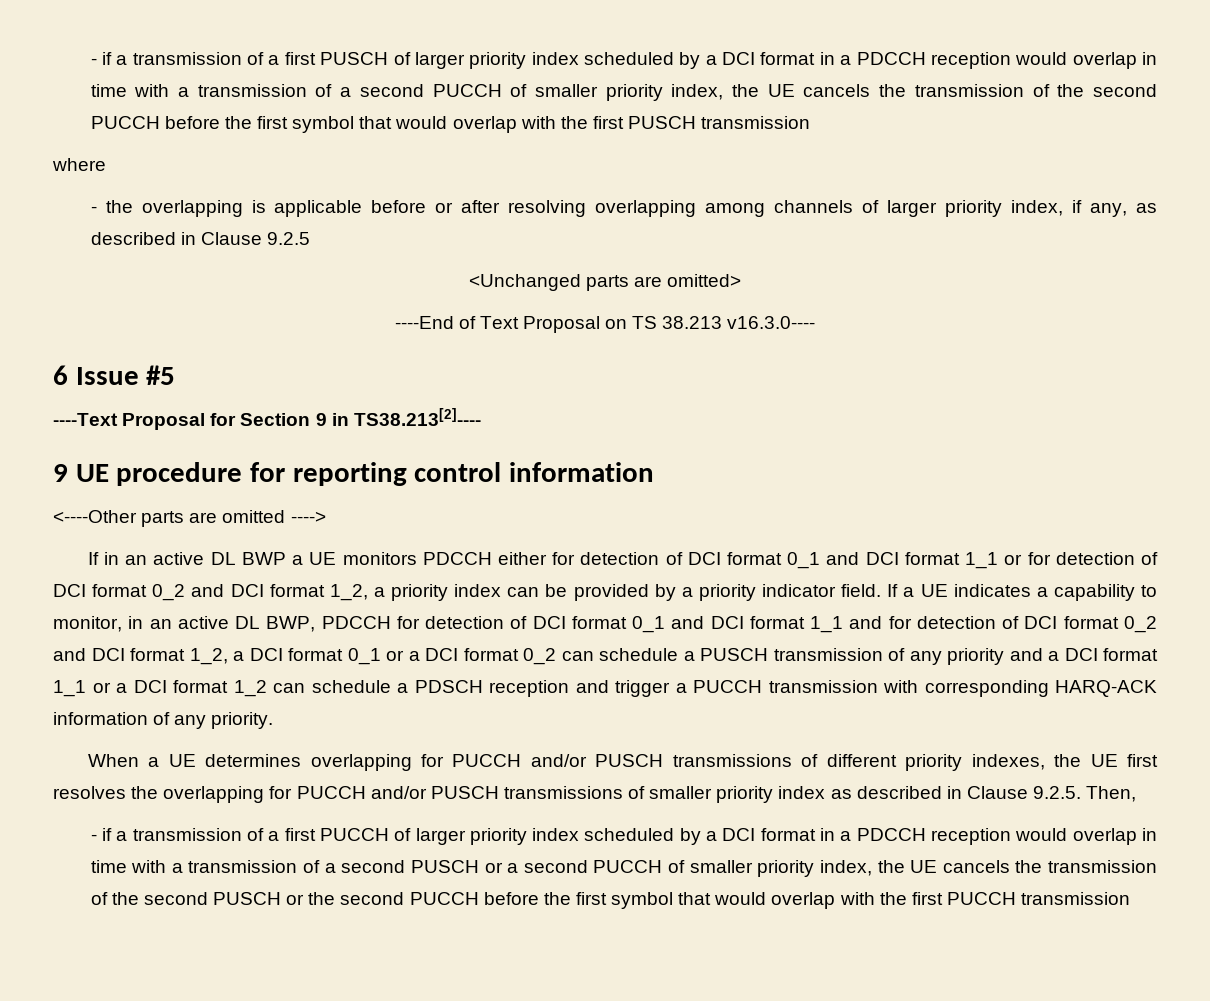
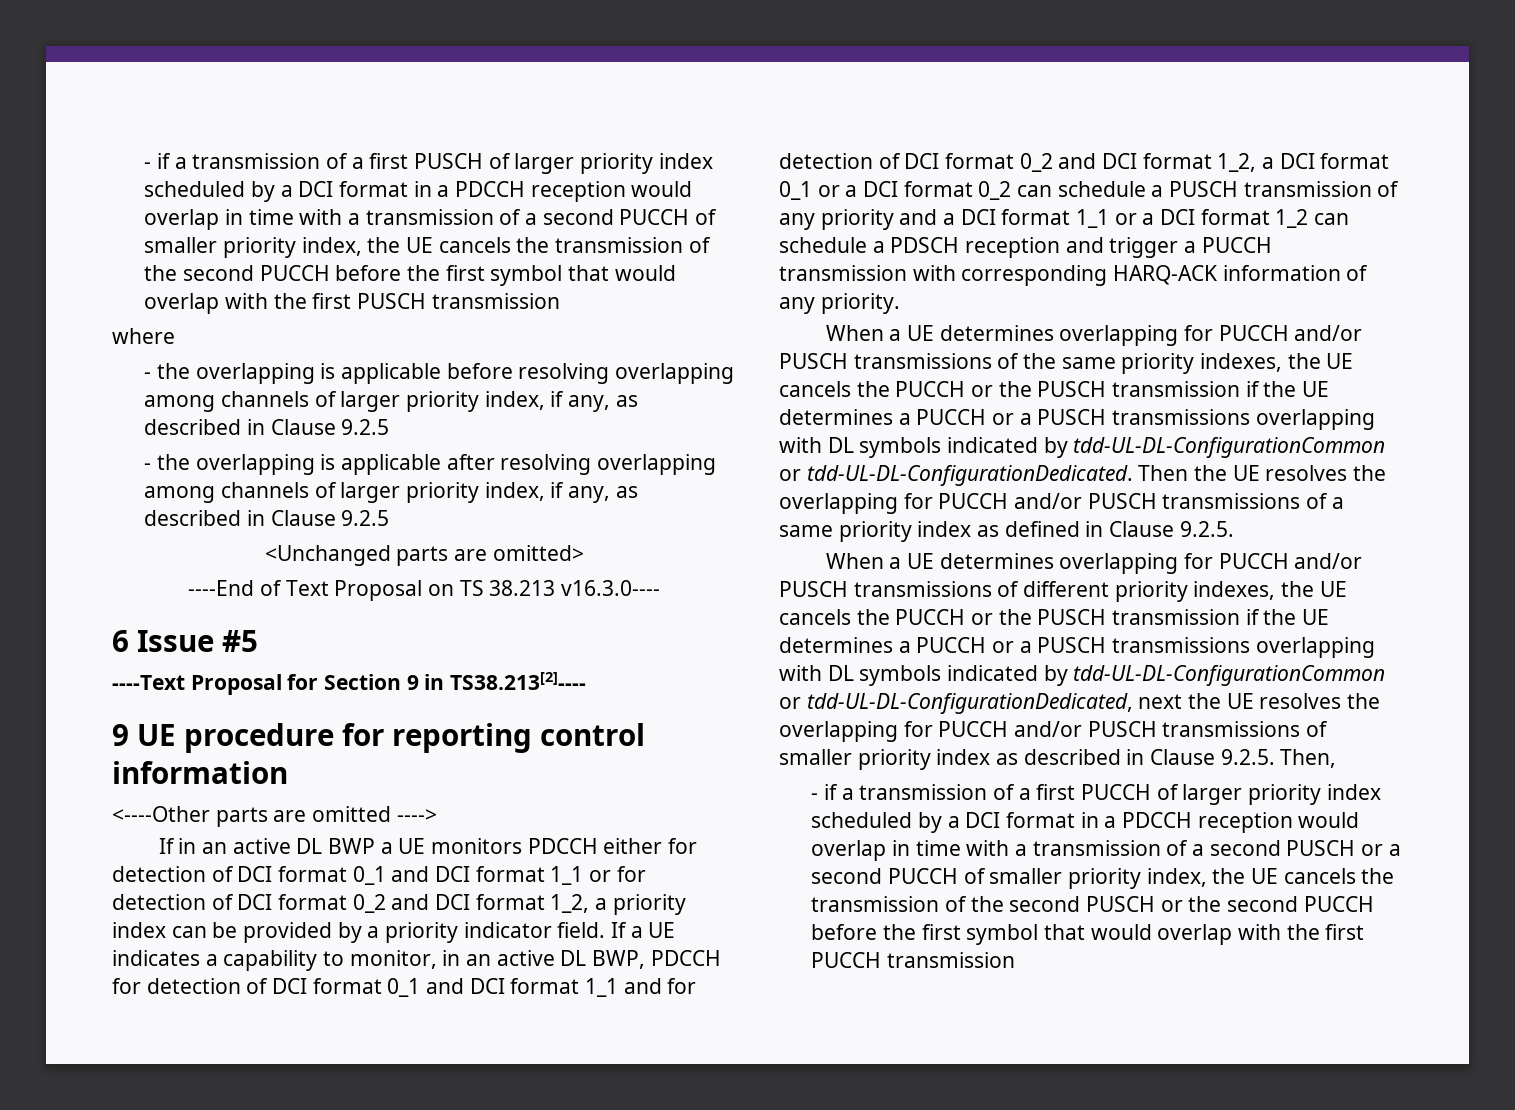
- - the overlapping is applicable before or after resolving overlapping among channels of larger priority index, if any, as described in Clause 9.2.5
+ - the overlapping is applicable before resolving overlapping among channels of larger priority index, if any, as described in Clause 9.2.5
+ - the overlapping is applicable after resolving overlapping among channels of larger priority index, if any, as described in Clause 9.2.5
+ When a UE determines overlapping for PUCCH and/or PUSCH transmissions of the same priority indexes, the UE cancels the PUCCH or the PUSCH transmission if the UE determines a PUCCH or a PUSCH transmissions overlapping with DL symbols indicated by tdd-UL-DL-ConfigurationCommon or tdd-UL-DL-ConfigurationDedicated. Then the UE resolves the overlapping for PUCCH and/or PUSCH transmissions of a same priority index as defined in Clause 9.2.5.
- When a UE determines overlapping for PUCCH and/or PUSCH transmissions of different priority indexes, the UE first resolves the overlapping for PUCCH and/or PUSCH transmissions of smaller priority index as described in Clause 9.2.5. Then,
+ When a UE determines overlapping for PUCCH and/or PUSCH transmissions of different priority indexes, the UE cancels the PUCCH or the PUSCH transmission if the UE determines a PUCCH or a PUSCH transmissions overlapping with DL symbols indicated by tdd-UL-DL-ConfigurationCommon or tdd-UL-DL-ConfigurationDedicated, next the UE resolves the overlapping for PUCCH and/or PUSCH transmissions of smaller priority index as described in Clause 9.2.5. Then,

